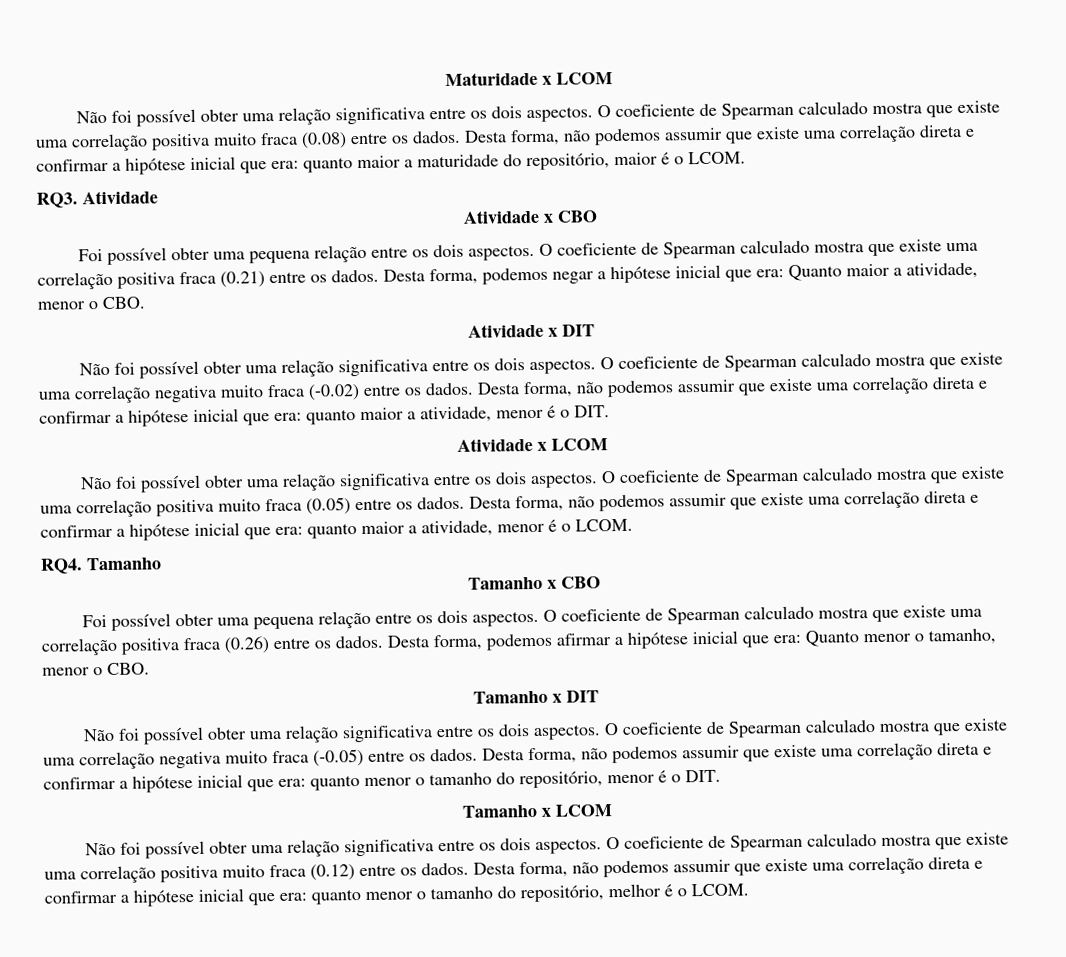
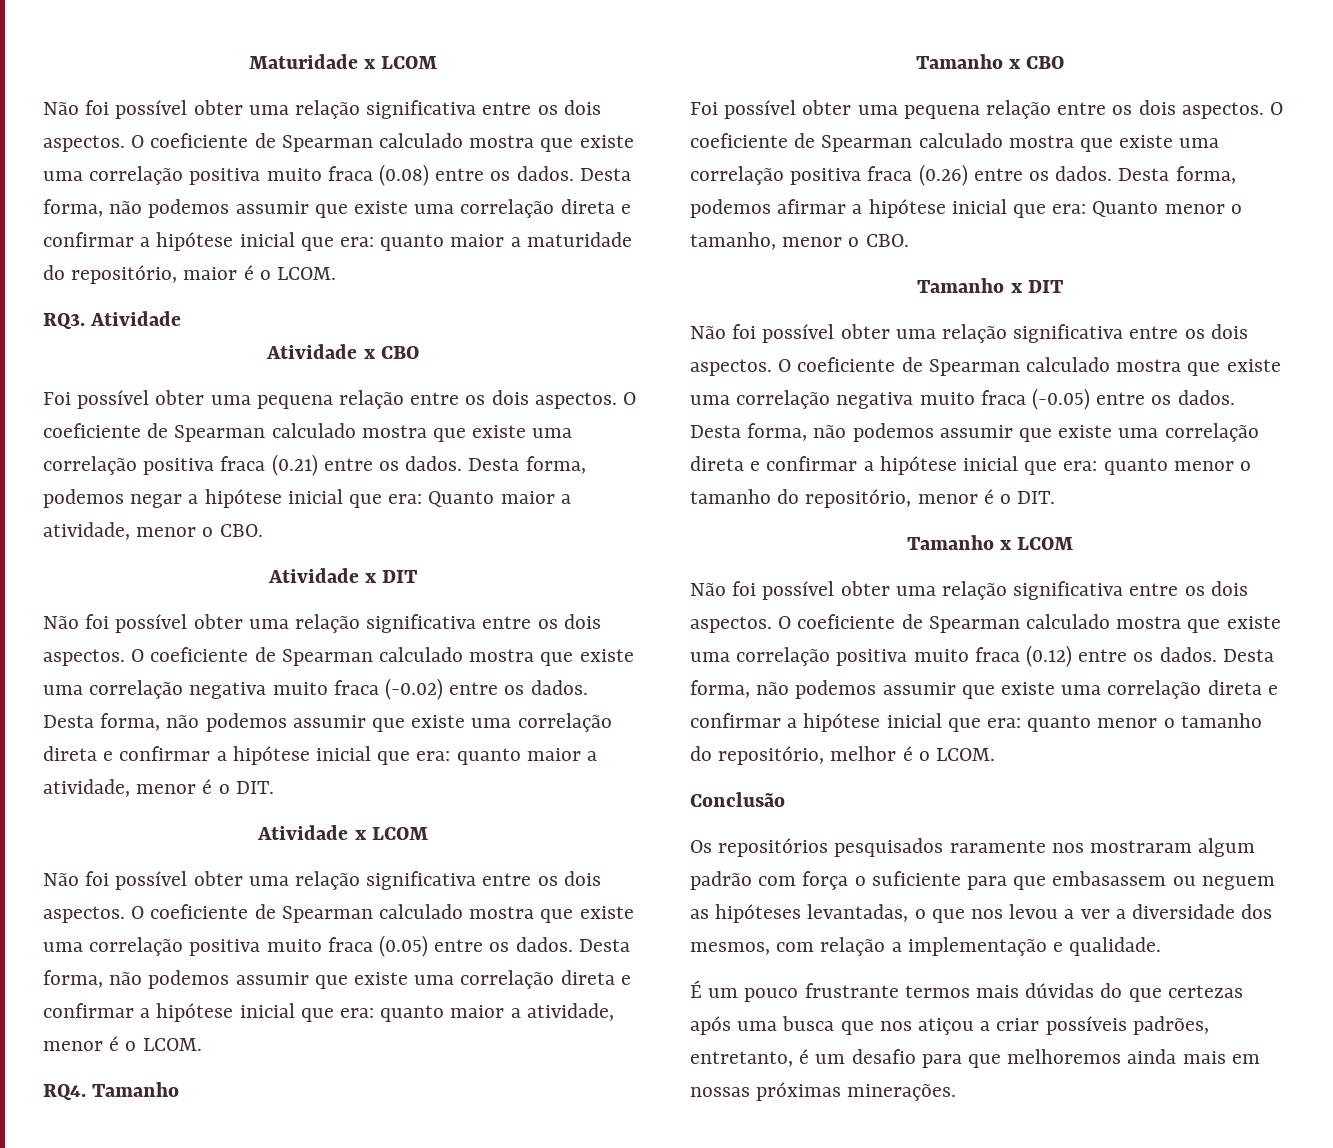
+ Conclusão
+ Os repositórios pesquisados raramente nos mostraram algum padrão com força o suficiente para que embasassem ou neguem as hipóteses levantadas, o que nos levou a ver a diversidade dos mesmos, com relação a implementação e qualidade.
+ É um pouco frustrante termos mais dúvidas do que certezas após uma busca que nos atiçou a criar possíveis padrões, entretanto, é um desafio para que melhoremos ainda mais em nossas próximas minerações.

